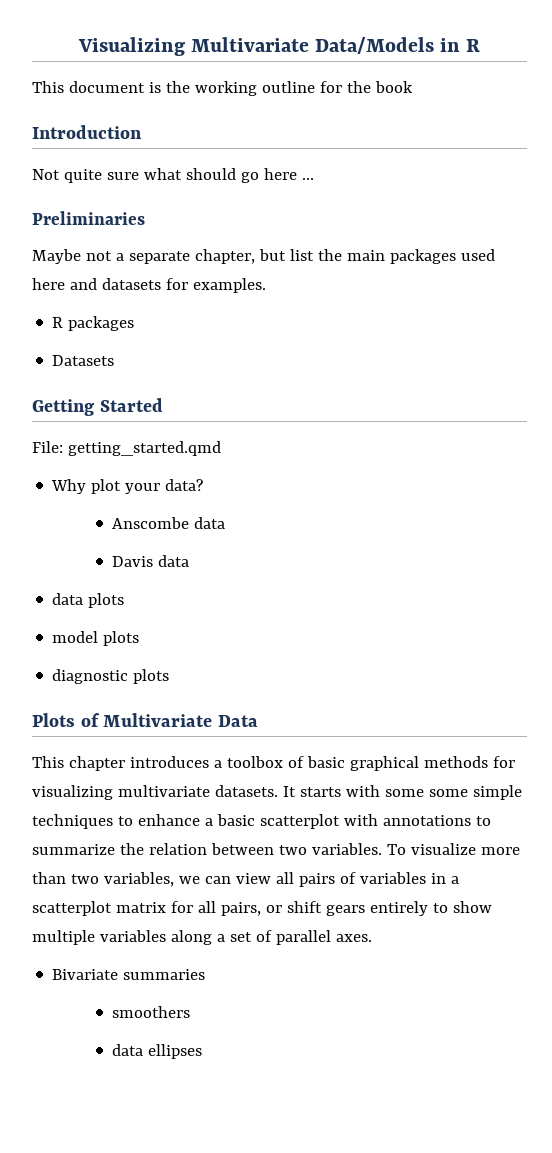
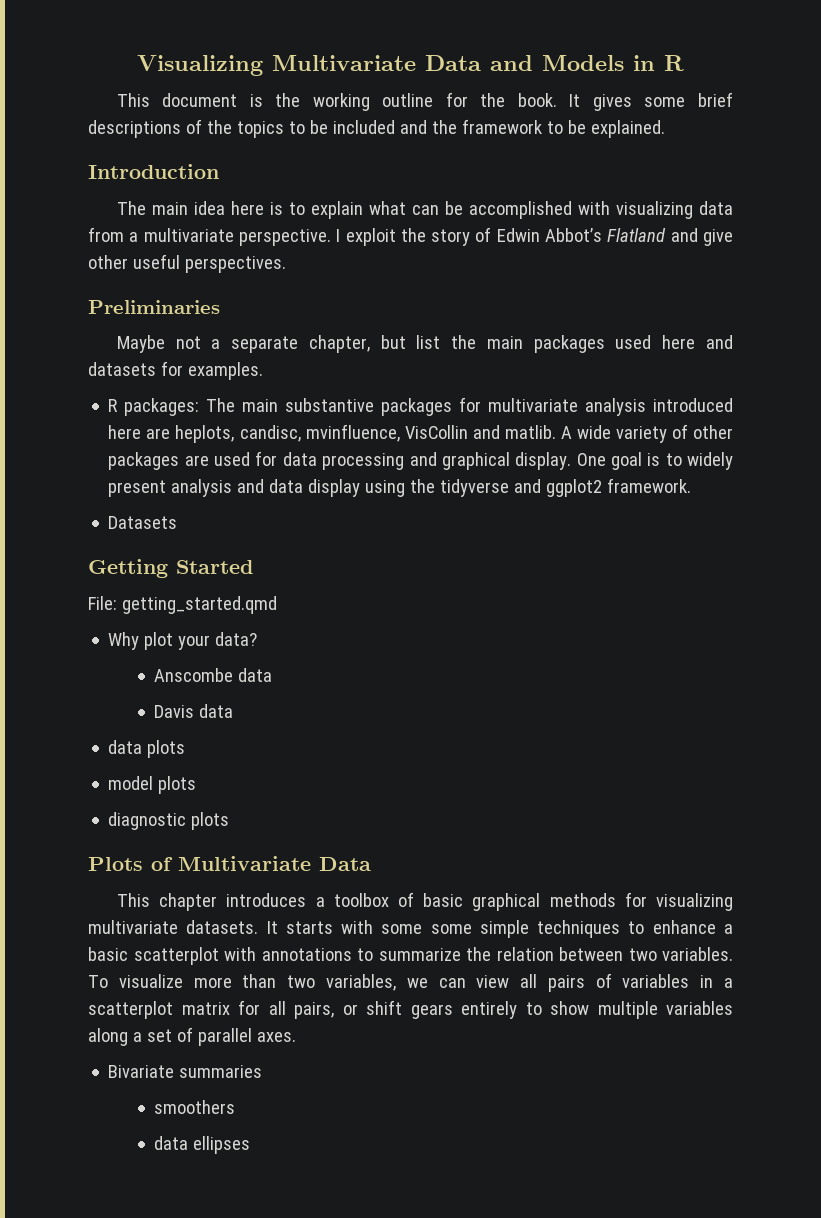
- Visualizing Multivariate Data/Models in R
+ Visualizing Multivariate Data and Models in R
- This document is the working outline for the book
+ This document is the working outline for the book. It gives some brief descriptions of the topics to be included and the framework to be explained.
  Introduction
- Not quite sure what should go here …
+ The main idea here is to explain what can be accomplished with visualizing data from a multivariate perspective. I exploit the story of Edwin Abbot’s Flatland and give other useful perspectives.
- R packages
+ R packages: The main substantive packages for multivariate analysis introduced here are heplots, candisc, mvinfluence, VisCollin and matlib. A wide variety of other packages are used for data processing and graphical display. One goal is to widely present analysis and data display using the tidyverse and ggplot2 framework.

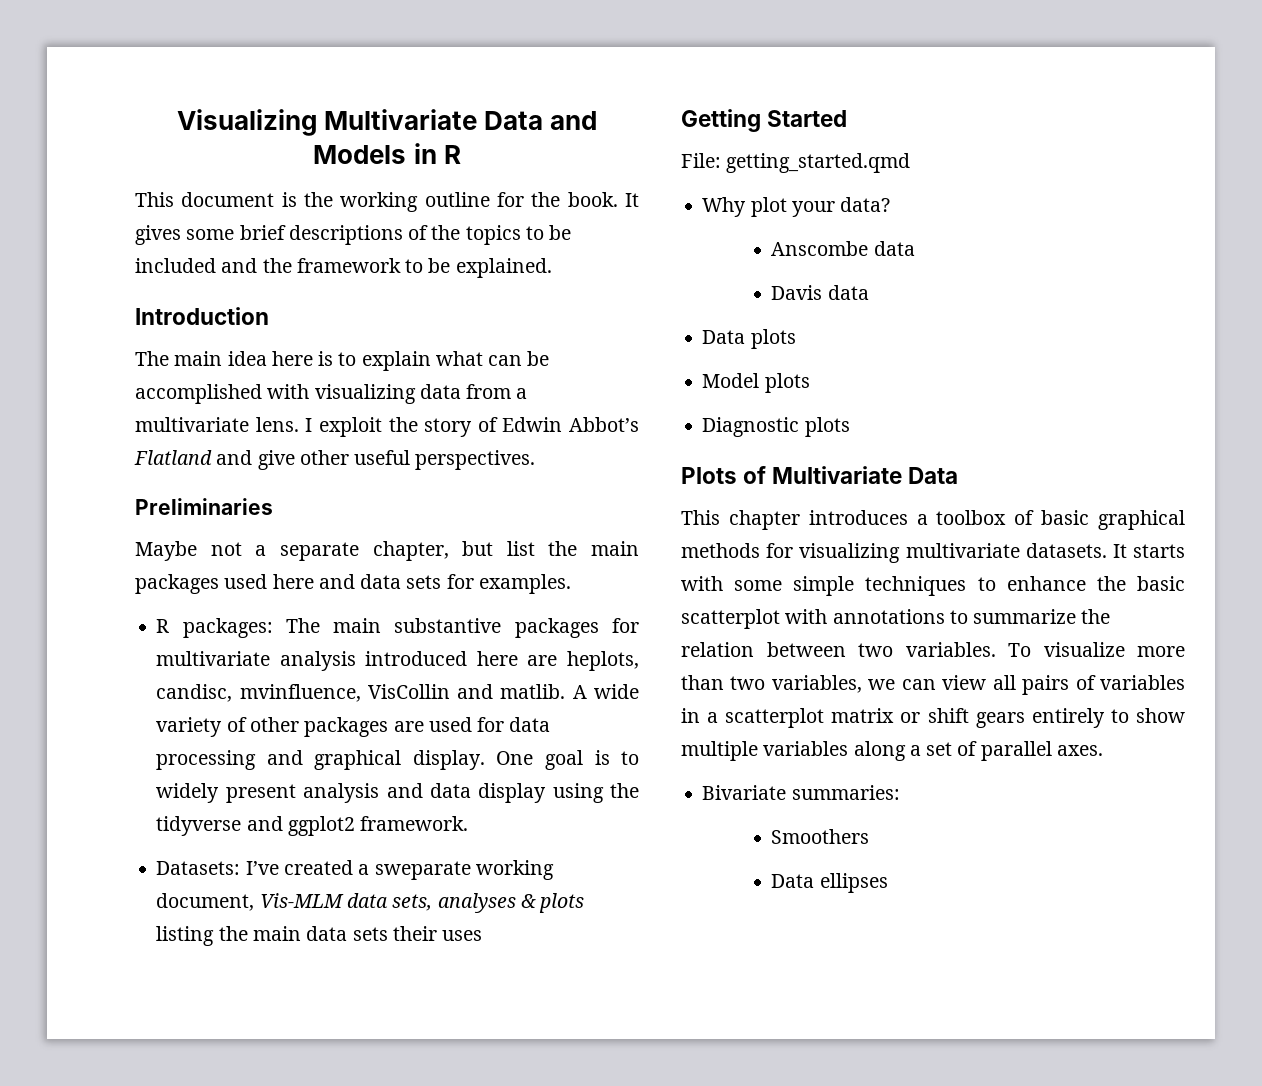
- The main idea here is to explain what can be accomplished with visualizing data from a multivariate perspective.
+ The main idea here is to explain what can be accomplished with visualizing data from a multivariate lens.
- Maybe not a separate chapter, but list the main packages used here and datasets for examples.
+ Maybe not a separate chapter, but list the main packages used here and data sets for examples.
- Datasets
+ Datasets: I’ve created a sweparate working document, Vis-MLM data sets, analyses & plots listing the main data sets their uses
- data plots
- model plots
- diagnostic plots
+ Data plots
+ Model plots
+ Diagnostic plots
- It starts with some some simple techniques to enhance a basic scatterplot with annotations to summarize the relation between two variables.
+ It starts with some simple techniques to enhance the basic scatterplot with annotations to summarize the relation between two variables.
- To visualize more than two variables, we can view all pairs of variables in a scatterplot matrix for all pairs, or shift gears entirely to show multiple variables along a set of parallel axes.
+ To visualize more than two variables, we can view all pairs of variables in a scatterplot matrix or shift gears entirely to show multiple variables along a set of parallel axes.
- Bivariate summaries
- smoothers
- data ellipses
+ Bivariate summaries:
+ Smoothers
+ Data ellipses

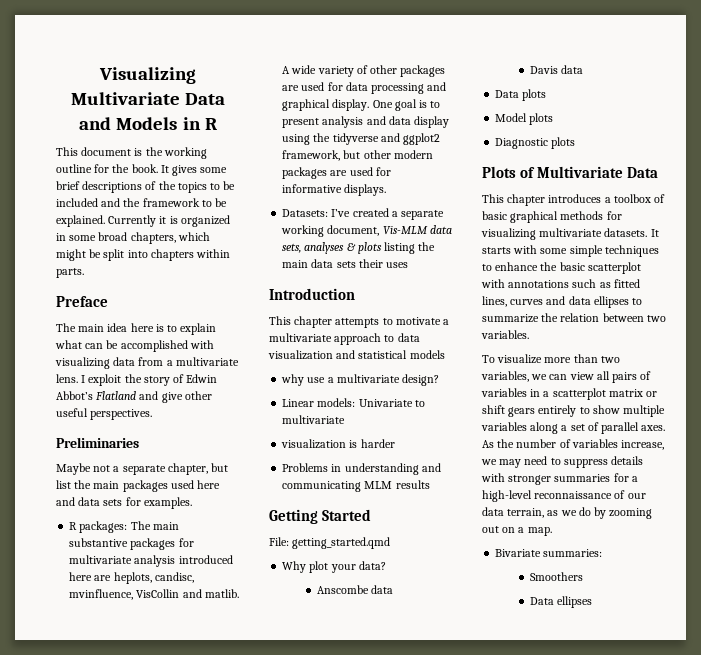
- It gives some brief descriptions of the topics to be included and the framework to be explained.
- Introduction
+ It gives some brief descriptions of the topics to be included and the framework to be explained. Currently it is organized in some broad chapters, which might be split into chapters within parts.
+ Preface
- One goal is to widely present analysis and data display using the tidyverse and ggplot2 framework.
+ One goal is to present analysis and data display using the tidyverse and ggplot2 framework, but other modern packages are used for informative displays.
- Datasets: I’ve created a sweparate working document, Vis-MLM data sets, analyses & plots listing the main data sets their uses
+ Datasets: I’ve created a separate working document, Vis-MLM data sets, analyses & plots listing the main data sets their uses
+ Introduction
+ This chapter attempts to motivate a multivariate approach to data visualization and statistical models
+ why use a multivariate design?
+ Linear models: Univariate to multivariate
+ visualization is harder
+ Problems in understanding and communicating MLM results
- It starts with some simple techniques to enhance the basic scatterplot with annotations to summarize the relation between two variables. To visualize more than two variables, we can view all pairs of variables in a scatterplot matrix or shift gears entirely to show multiple variables along a set of parallel axes.
+ It starts with some simple techniques to enhance the basic scatterplot with annotations such as fitted lines, curves and data ellipses to summarize the relation between two variables.
+ To visualize more than two variables, we can view all pairs of variables in a scatterplot matrix or shift gears entirely to show multiple variables along a set of parallel axes. As the number of variables increase, we may need to suppress details with stronger summaries for a high-level reconnaissance of our data terrain, as we do by zooming out on a map.

